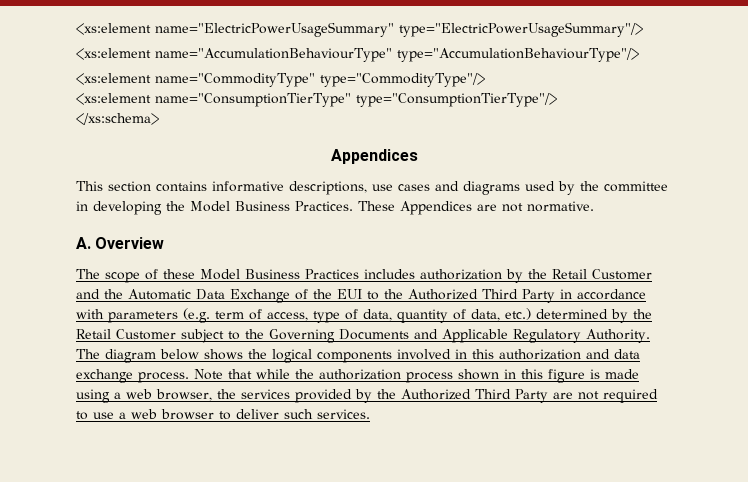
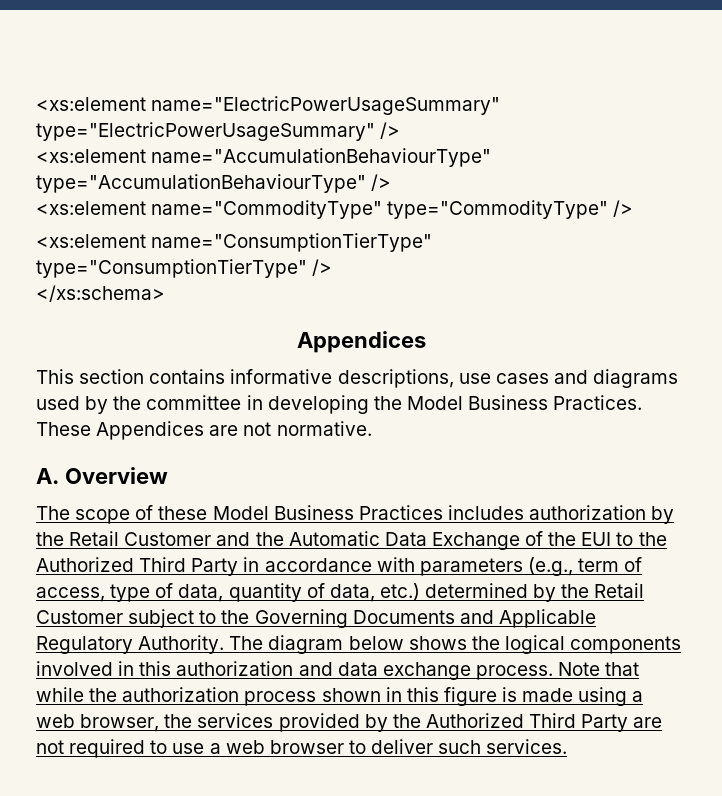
- <xs:element name="ElectricPowerUsageSummary" type="ElectricPowerUsageSummary"/>
+ <xs:element name="ElectricPowerUsageSummary" type="ElectricPowerUsageSummary" />
- <xs:element name="AccumulationBehaviourType" type="AccumulationBehaviourType"/>
+ <xs:element name="AccumulationBehaviourType" type="AccumulationBehaviourType" />
- <xs:element name="CommodityType" type="CommodityType"/>
+ <xs:element name="CommodityType" type="CommodityType" />
- <xs:element name="ConsumptionTierType" type="ConsumptionTierType"/>
+ <xs:element name="ConsumptionTierType" type="ConsumptionTierType" />
- The scope of these Model Business Practices includes authorization by the Retail Customer and the Automatic Data Exchange of the EUI to the Authorized Third Party in accordance with parameters (e.g. term of access, type of data, quantity of data, etc.) determined by the Retail Customer subject to the Governing Documents and Applicable Regulatory Authority.
+ The scope of these Model Business Practices includes authorization by the Retail Customer and the Automatic Data Exchange of the EUI to the Authorized Third Party in accordance with parameters (e.g., term of access, type of data, quantity of data, etc.) determined by the Retail Customer subject to the Governing Documents and Applicable Regulatory Authority.

